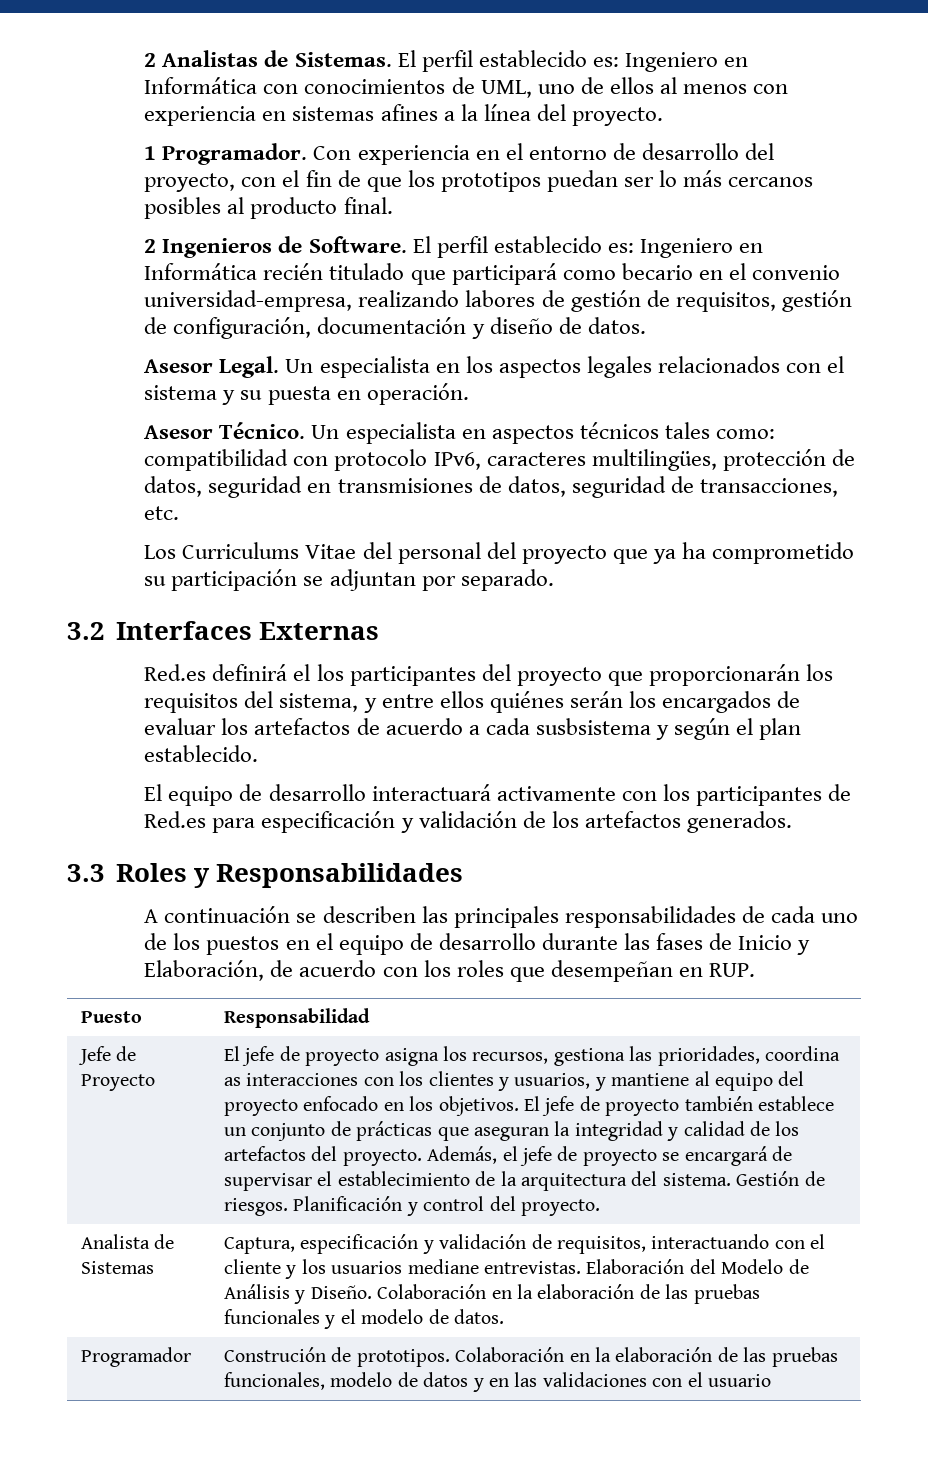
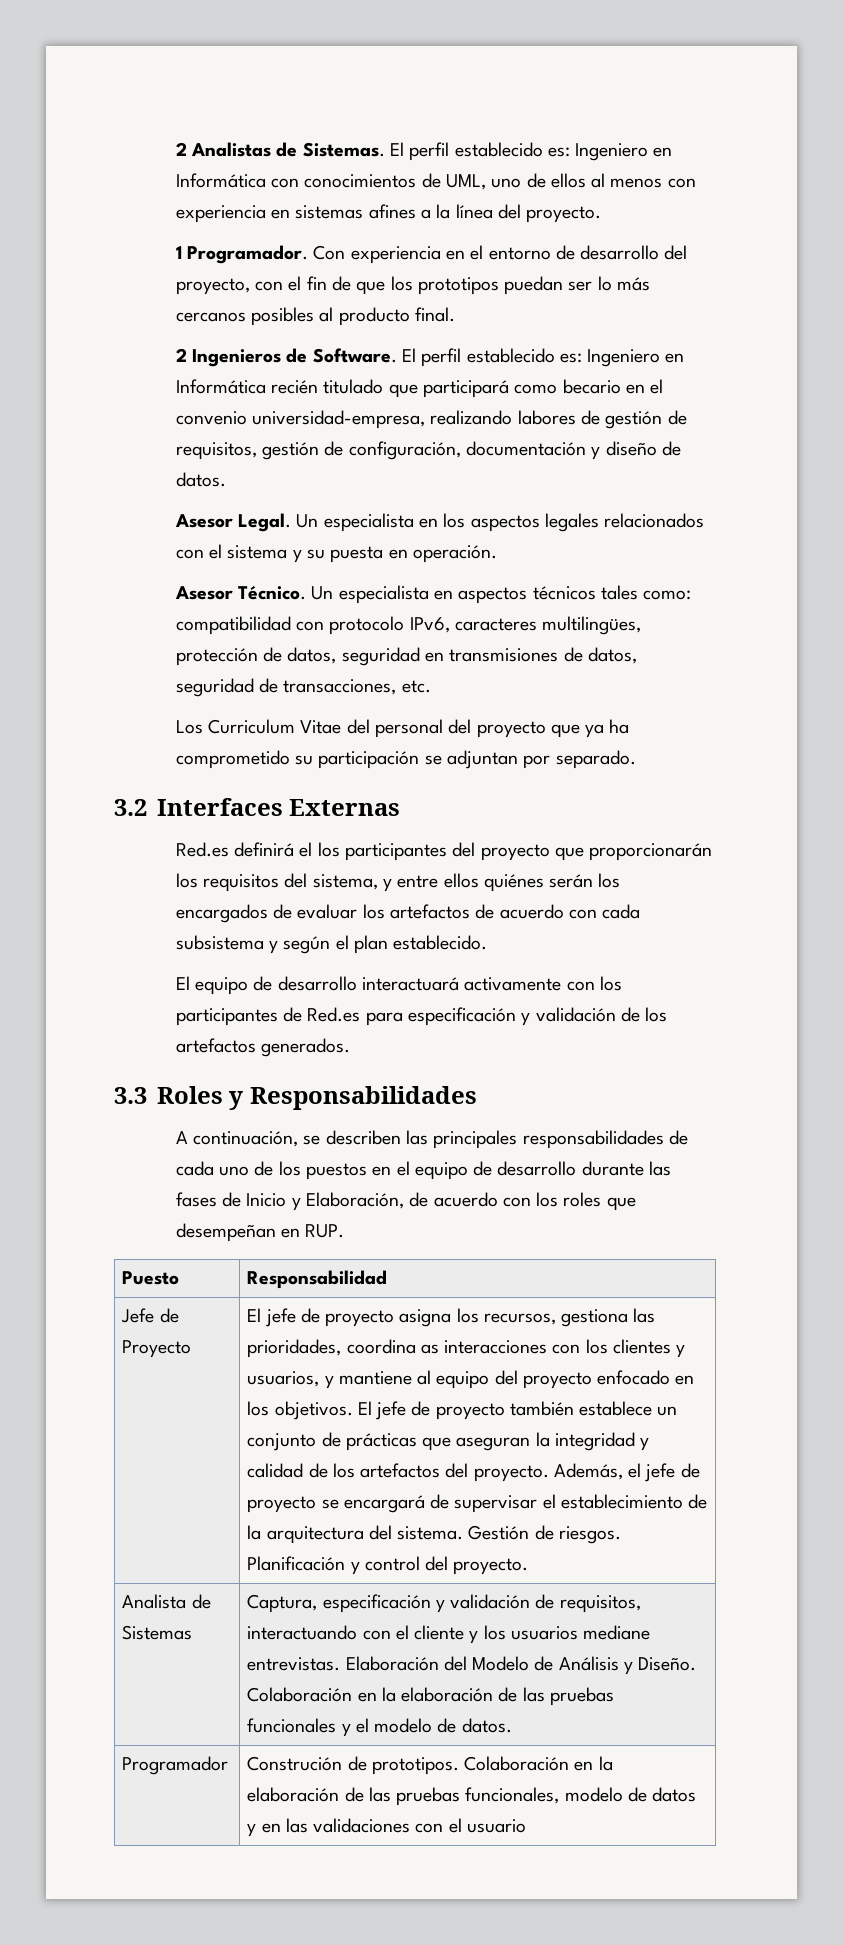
- Los Curriculums Vitae del personal del proyecto que ya ha comprometido su participación se adjuntan por separado.
+ Los Curriculum Vitae del personal del proyecto que ya ha comprometido su participación se adjuntan por separado.
- Red.es definirá el los participantes del proyecto que proporcionarán los requisitos del sistema, y entre ellos quiénes serán los encargados de evaluar los artefactos de acuerdo a cada susbsistema y según el plan establecido.
+ Red.es definirá el los participantes del proyecto que proporcionarán los requisitos del sistema, y entre ellos quiénes serán los encargados de evaluar los artefactos de acuerdo con cada subsistema y según el plan establecido.
- A continuación se describen las principales responsabilidades de cada uno de los puestos en el equipo de desarrollo durante las fases de Inicio y Elaboración, de acuerdo con los roles que desempeñan en RUP.
+ A continuación, se describen las principales responsabilidades de cada uno de los puestos en el equipo de desarrollo durante las fases de Inicio y Elaboración, de acuerdo con los roles que desempeñan en RUP.

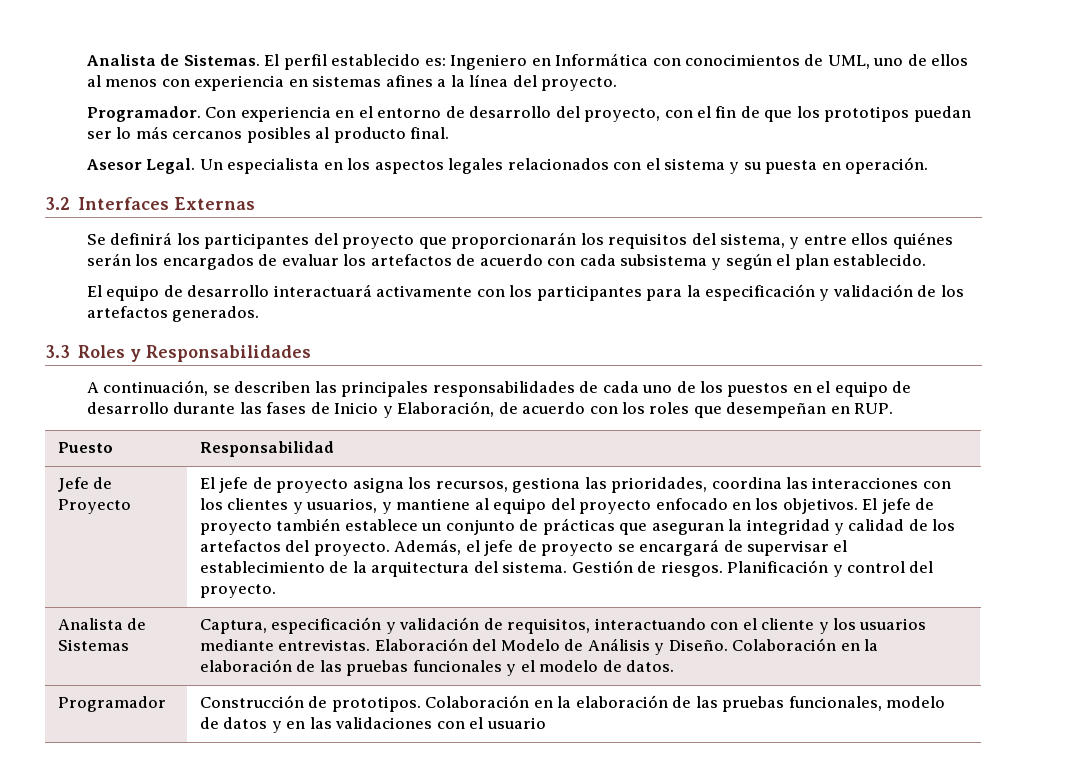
- 2 Analistas de Sistemas.
+ Analista de Sistemas.
- 1 Programador.
+ Programador.
- 2 Ingenieros de Software. El perfil establecido es: Ingeniero en Informática recién titulado que participará como becario en el convenio universidad-empresa, realizando labores de gestión de requisitos, gestión de configuración, documentación y diseño de datos.
- Asesor Técnico. Un especialista en aspectos técnicos tales como: compatibilidad con protocolo IPv6, caracteres multilingües, protección de datos, seguridad en transmisiones de datos, seguridad de transacciones, etc.
- Los Curriculum Vitae del personal del proyecto que ya ha comprometido su participación se adjuntan por separado.
- Red.es definirá el los participantes del proyecto que proporcionarán los requisitos del sistema, y entre ellos quiénes serán los encargados de evaluar los artefactos de acuerdo con cada subsistema y según el plan establecido.
+ Se definirá los participantes del proyecto que proporcionarán los requisitos del sistema, y entre ellos quiénes serán los encargados de evaluar los artefactos de acuerdo con cada subsistema y según el plan establecido.
- El equipo de desarrollo interactuará activamente con los participantes de Red.es para especificación y validación de los artefactos generados.
+ El equipo de desarrollo interactuará activamente con los participantes para la especificación y validación de los artefactos generados.
- El jefe de proyecto asigna los recursos, gestiona las prioridades, coordina as interacciones con los clientes y usuarios, y mantiene al equipo del proyecto enfocado en los objetivos.
+ El jefe de proyecto asigna los recursos, gestiona las prioridades, coordina las interacciones con los clientes y usuarios, y mantiene al equipo del proyecto enfocado en los objetivos.
- Analista de Sistemas | Captura, especificación y validación de requisitos, interactuando con el cliente y los usuarios mediane entrevistas. Elaboración del Modelo de Análisis y Diseño. Colaboración en la elaboración de las pruebas funcionales y el modelo de datos.
+ Analista de Sistemas | Captura, especificación y validación de requisitos, interactuando con el cliente y los usuarios mediante entrevistas. Elaboración del Modelo de Análisis y Diseño. Colaboración en la elaboración de las pruebas funcionales y el modelo de datos.
- Programador | Construción de prototipos. Colaboración en la elaboración de las pruebas funcionales, modelo de datos y en las validaciones con el usuario
+ Programador | Construcción de prototipos. Colaboración en la elaboración de las pruebas funcionales, modelo de datos y en las validaciones con el usuario

